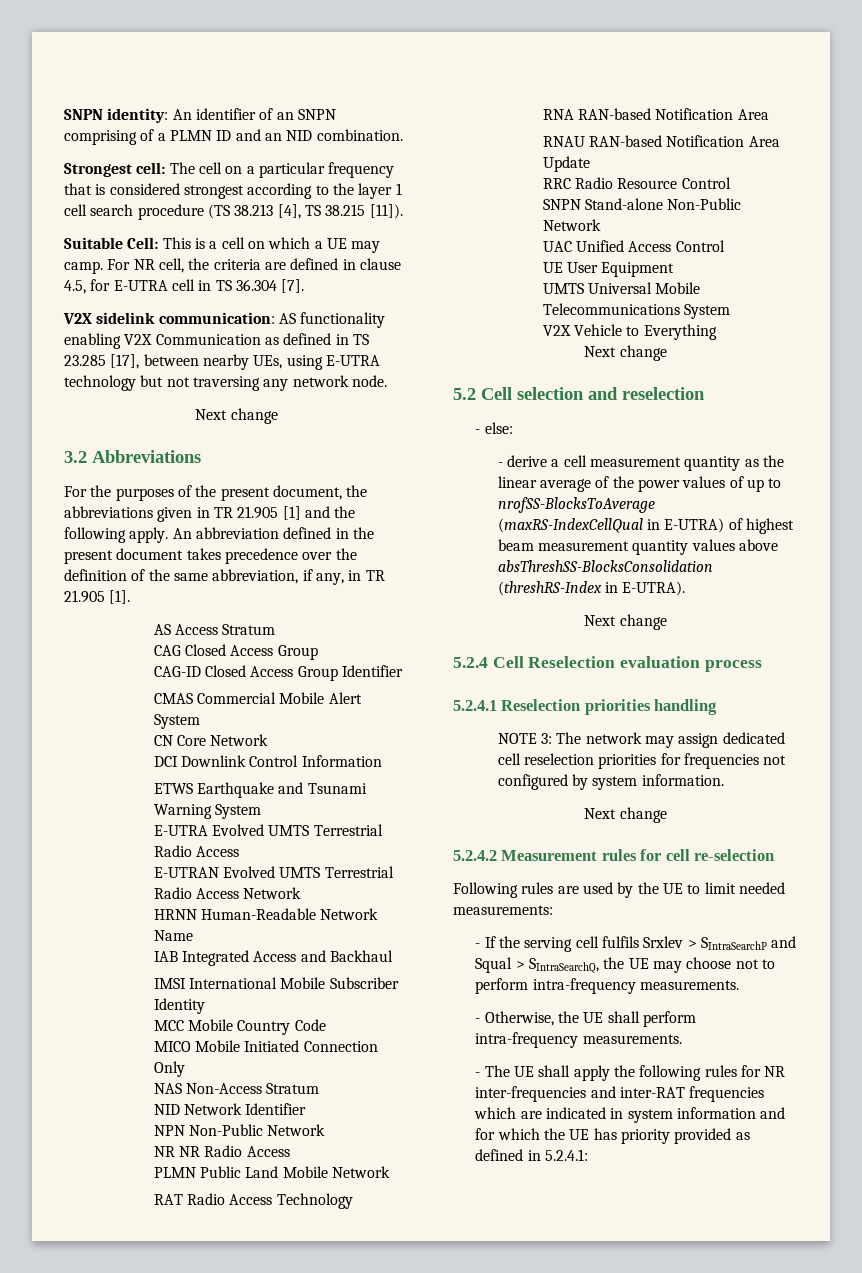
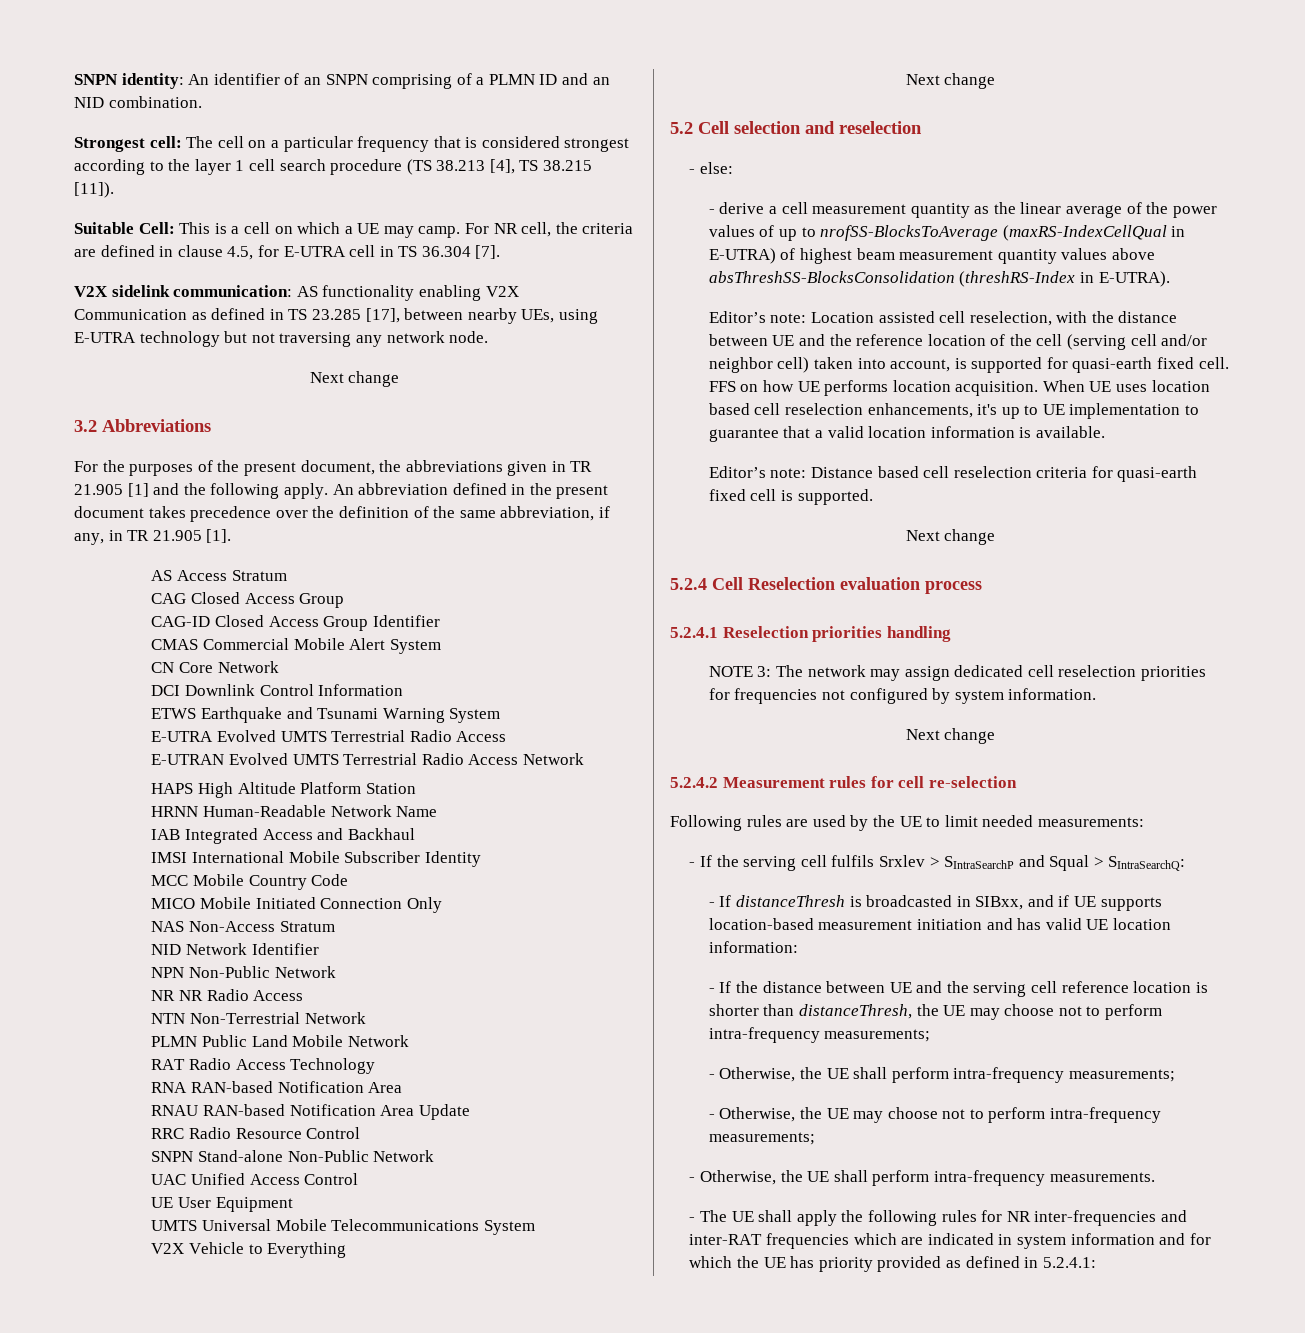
+ HAPS High Altitude Platform Station
+ NTN Non-Terrestrial Network
+ Editor’s note: Location assisted cell reselection, with the distance between UE and the reference location of the cell (serving cell and/or neighbor cell) taken into account, is supported for quasi-earth fixed cell. FFS on how UE performs location acquisition. When UE uses location based cell reselection enhancements, it's up to UE implementation to guarantee that a valid location information is available.
+ Editor’s note: Distance based cell reselection criteria for quasi-earth fixed cell is supported.
- - If the serving cell fulfils Srxlev > SIntraSearchP and Squal > SIntraSearchQ, the UE may choose not to perform intra-frequency measurements.
+ - If the serving cell fulfils Srxlev > SIntraSearchP and Squal > SIntraSearchQ:
+ - If distanceThresh is broadcasted in SIBxx, and if UE supports location-based measurement initiation and has valid UE location information:
+ - If the distance between UE and the serving cell reference location is shorter than distanceThresh, the UE may choose not to perform intra-frequency measurements;
+ - Otherwise, the UE shall perform intra-frequency measurements;
+ - Otherwise, the UE may choose not to perform intra-frequency measurements;

